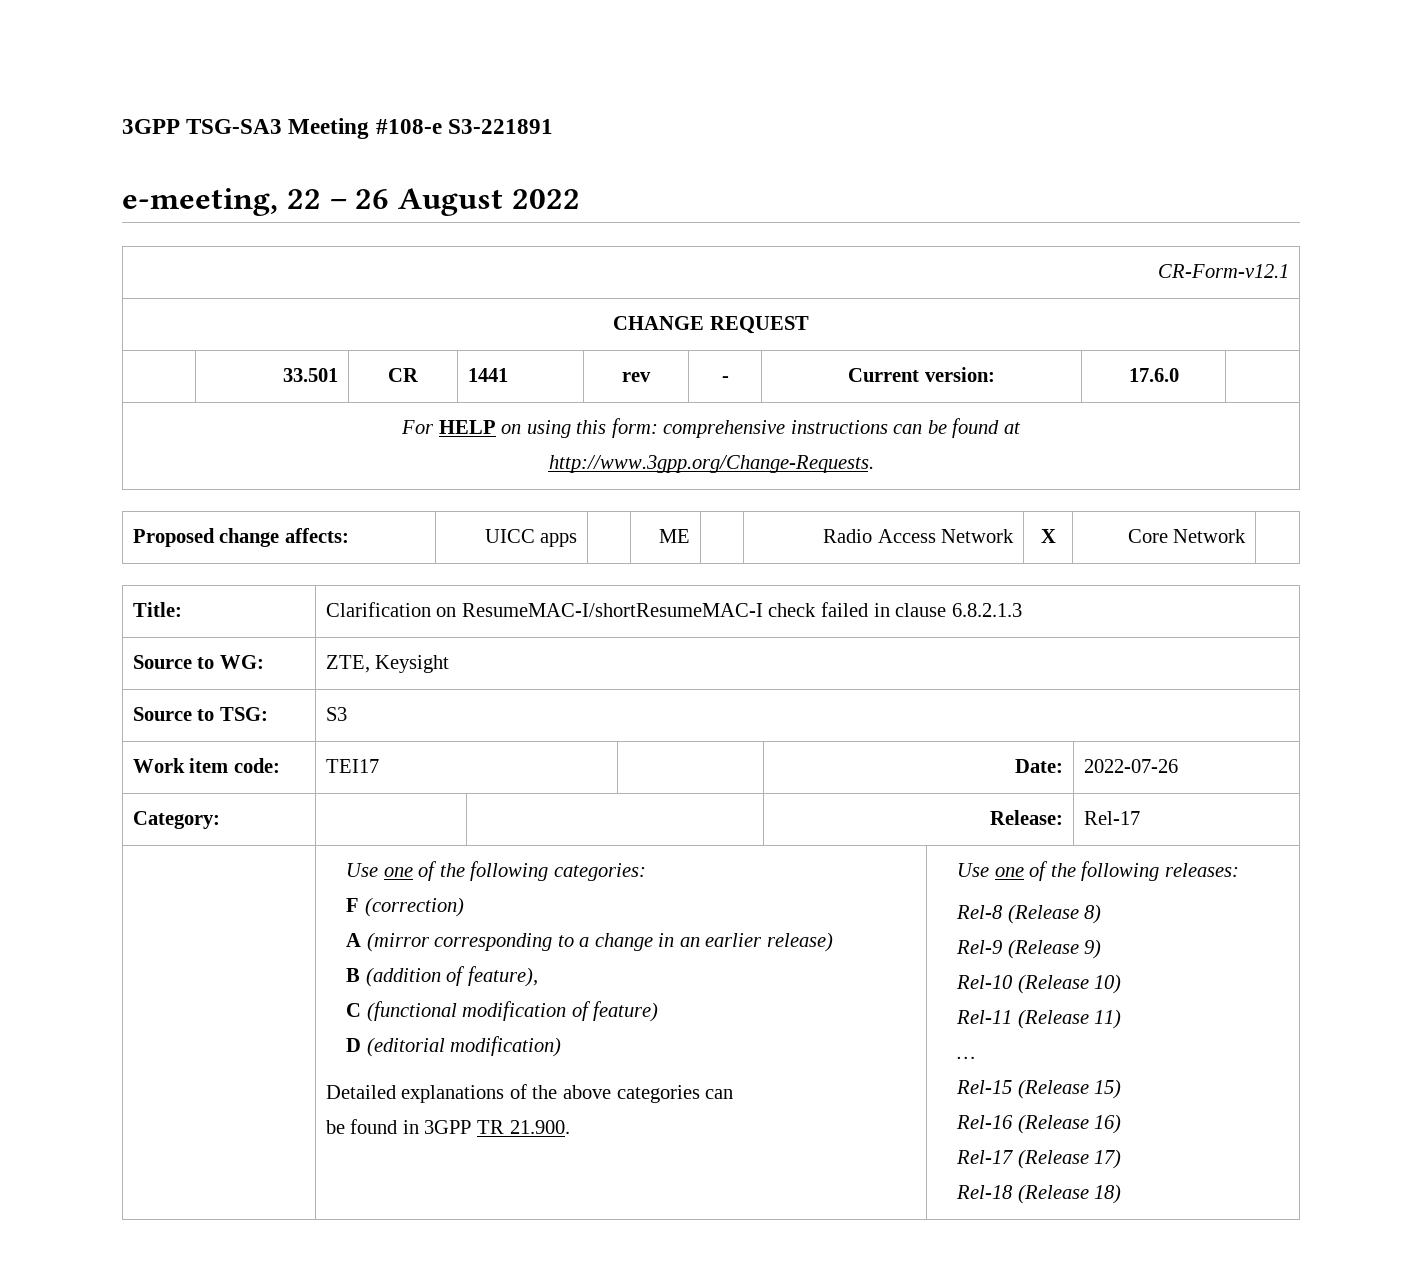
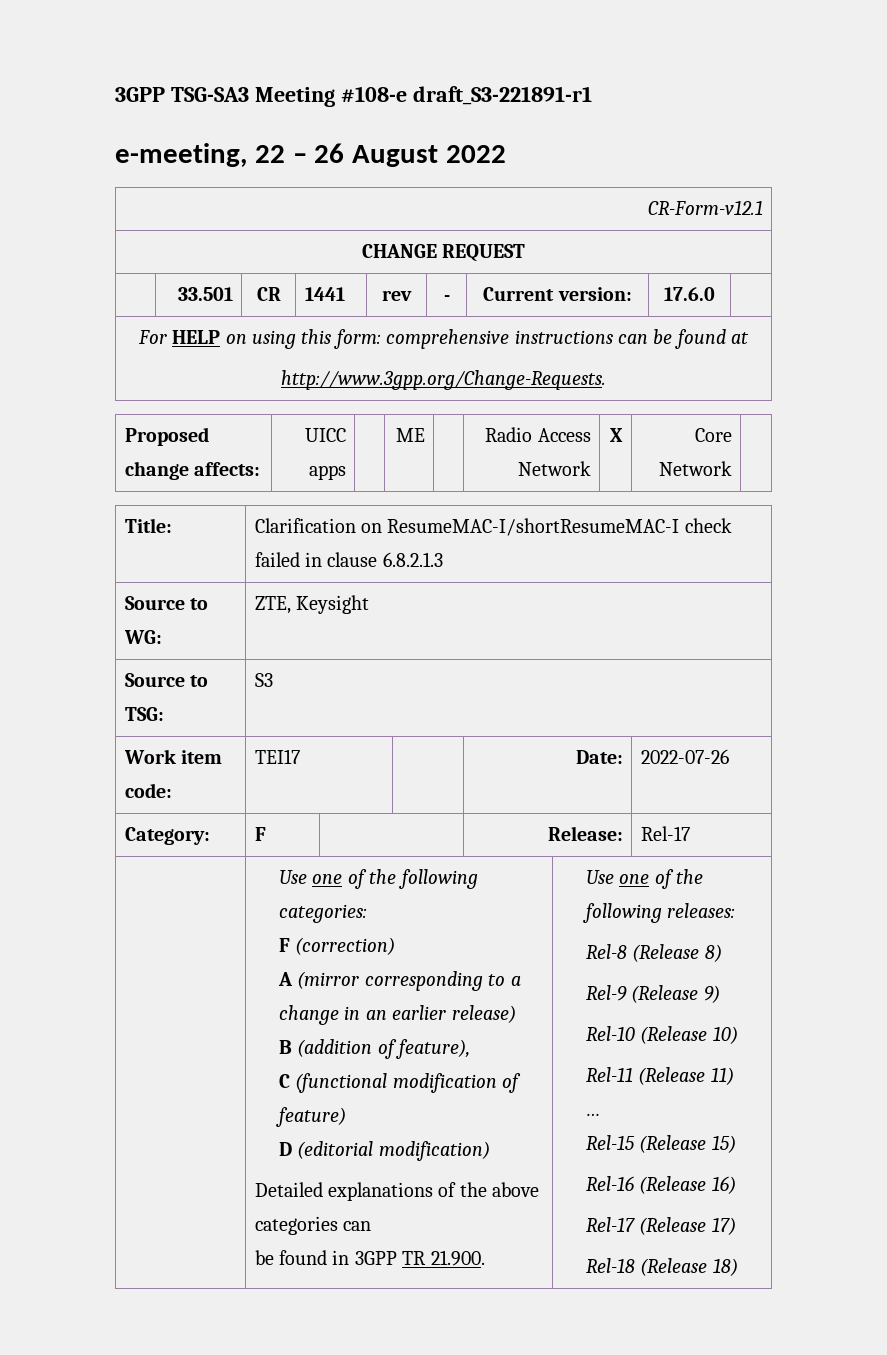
- 3GPP TSG-SA3 Meeting #108-e S3-221891
+ 3GPP TSG-SA3 Meeting #108-e draft_S3-221891-r1
- Category: | | | Release: | Rel-17
+ Category: | F | | Release: | Rel-17

